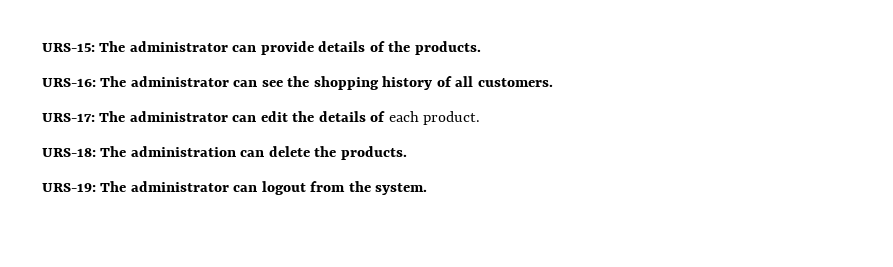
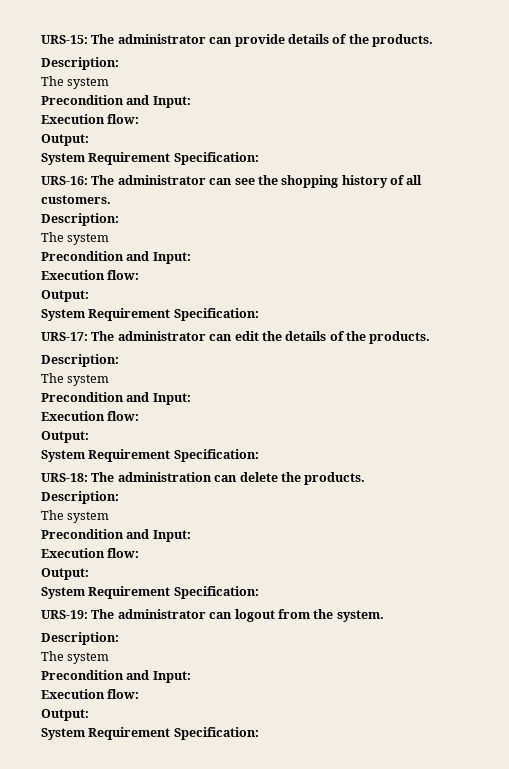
  URS-15: The administrator can provide details of the products.
+ Description:
+ The system
+ Precondition and Input:
+ Execution flow:
+ Output:
+ System Requirement Specification:
  URS-16: The administrator can see the shopping history of all customers.
+ Description:
+ The system
+ Precondition and Input:
+ Execution flow:
+ Output:
+ System Requirement Specification:
- URS-17: The administrator can edit the details of each product.
+ URS-17: The administrator can edit the details of the products.
+ Description:
+ The system
+ Precondition and Input:
+ Execution flow:
+ Output:
+ System Requirement Specification:
  URS-18: The administration can delete the products.
+ Description:
+ The system
+ Precondition and Input:
+ Execution flow:
+ Output:
+ System Requirement Specification:
  URS-19: The administrator can logout from the system.
+ Description:
+ The system
+ Precondition and Input:
+ Execution flow:
+ Output:
+ System Requirement Specification:

